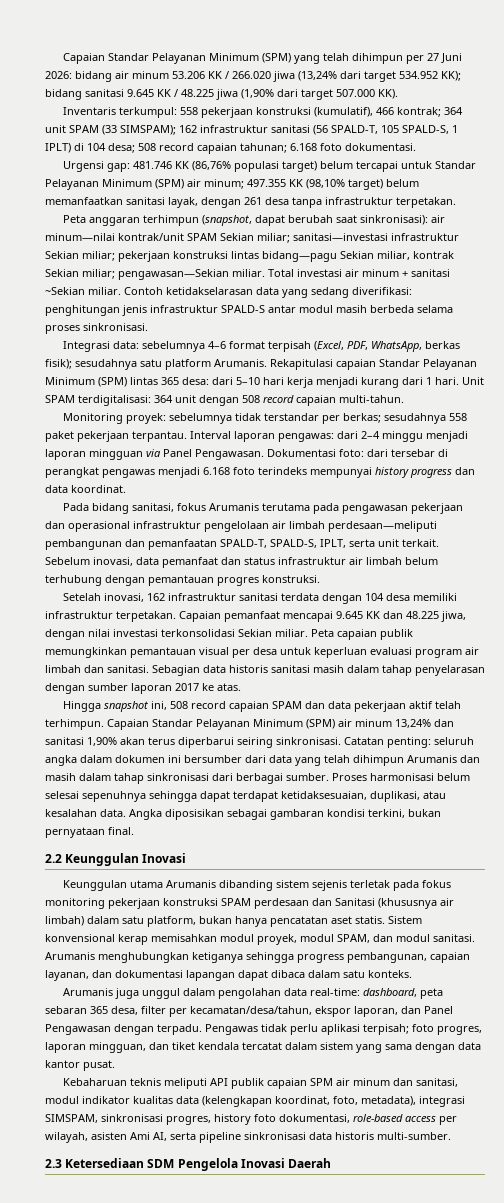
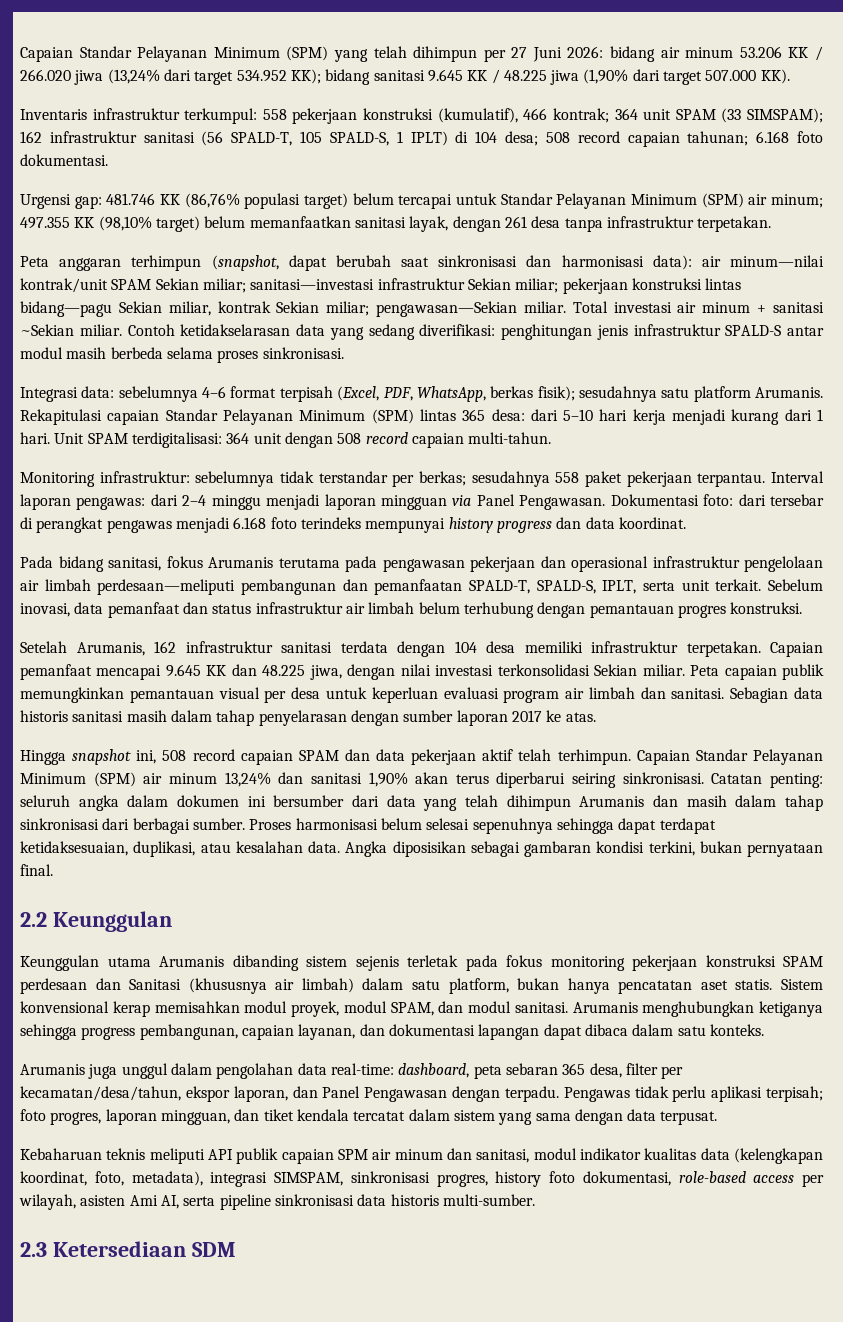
- Inventaris terkumpul: 558 pekerjaan konstruksi (kumulatif), 466 kontrak; 364 unit SPAM (33 SIMSPAM); 162 infrastruktur sanitasi (56 SPALD-T, 105 SPALD-S, 1 IPLT) di 104 desa; 508 record capaian tahunan; 6.168 foto dokumentasi.
+ Inventaris infrastruktur terkumpul: 558 pekerjaan konstruksi (kumulatif), 466 kontrak; 364 unit SPAM (33 SIMSPAM); 162 infrastruktur sanitasi (56 SPALD-T, 105 SPALD-S, 1 IPLT) di 104 desa; 508 record capaian tahunan; 6.168 foto dokumentasi.
- Peta anggaran terhimpun (snapshot, dapat berubah saat sinkronisasi): air minum—nilai kontrak/unit SPAM Sekian miliar; sanitasi—investasi infrastruktur Sekian miliar; pekerjaan konstruksi lintas bidang—pagu Sekian miliar, kontrak Sekian miliar; pengawasan—Sekian miliar.
+ Peta anggaran terhimpun (snapshot, dapat berubah saat sinkronisasi dan harmonisasi data): air minum—nilai kontrak/unit SPAM Sekian miliar; sanitasi—investasi infrastruktur Sekian miliar; pekerjaan konstruksi lintas bidang—pagu Sekian miliar, kontrak Sekian miliar; pengawasan—Sekian miliar.
- Monitoring proyek: sebelumnya tidak terstandar per berkas; sesudahnya 558 paket pekerjaan terpantau.
+ Monitoring infrastruktur: sebelumnya tidak terstandar per berkas; sesudahnya 558 paket pekerjaan terpantau.
- Setelah inovasi, 162 infrastruktur sanitasi terdata dengan 104 desa memiliki infrastruktur terpetakan.
+ Setelah Arumanis, 162 infrastruktur sanitasi terdata dengan 104 desa memiliki infrastruktur terpetakan.
- 2.2 Keunggulan Inovasi
+ 2.2 Keunggulan
- Pengawas tidak perlu aplikasi terpisah; foto progres, laporan mingguan, dan tiket kendala tercatat dalam sistem yang sama dengan data kantor pusat.
+ Pengawas tidak perlu aplikasi terpisah; foto progres, laporan mingguan, dan tiket kendala tercatat dalam sistem yang sama dengan data terpusat.
- 2.3 Ketersediaan SDM Pengelola Inovasi Daerah
+ 2.3 Ketersediaan SDM

